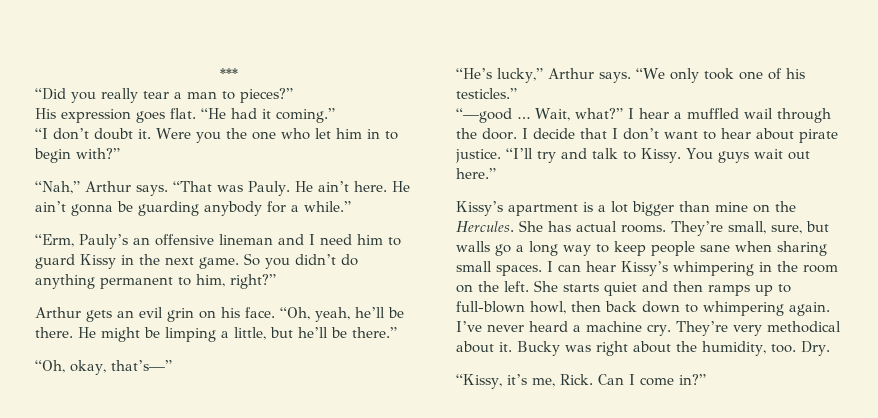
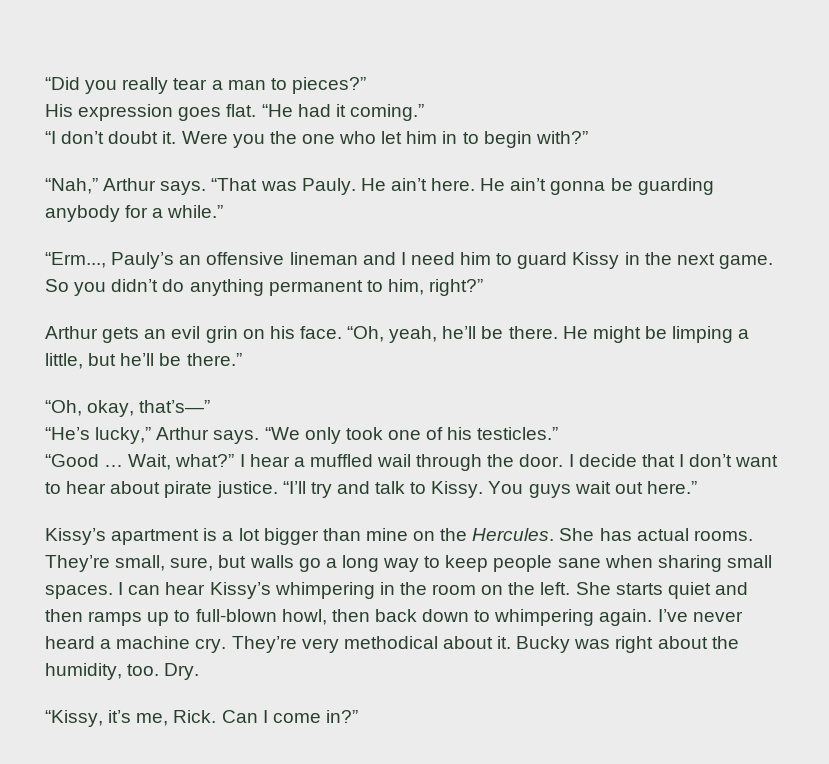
- ***
- “Erm, Pauly’s an offensive lineman and I need him to guard Kissy in the next game.
+ “Erm..., Pauly’s an offensive lineman and I need him to guard Kissy in the next game.
- “—good …
+ “Good …

